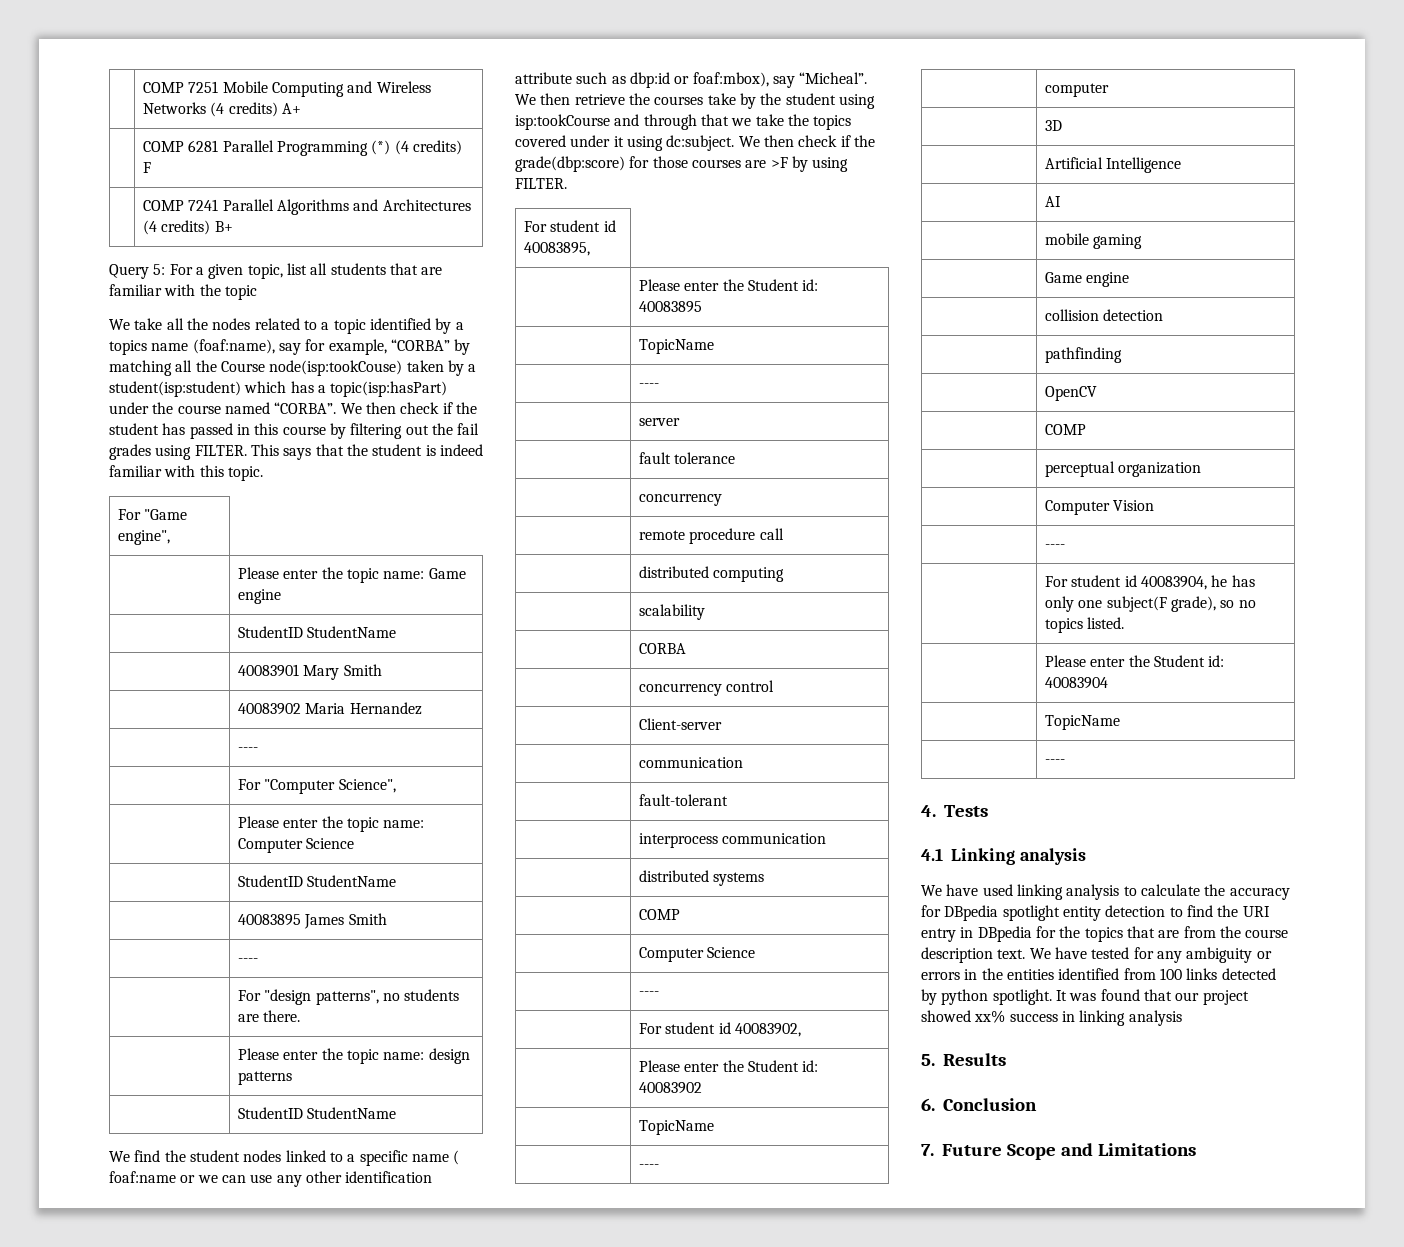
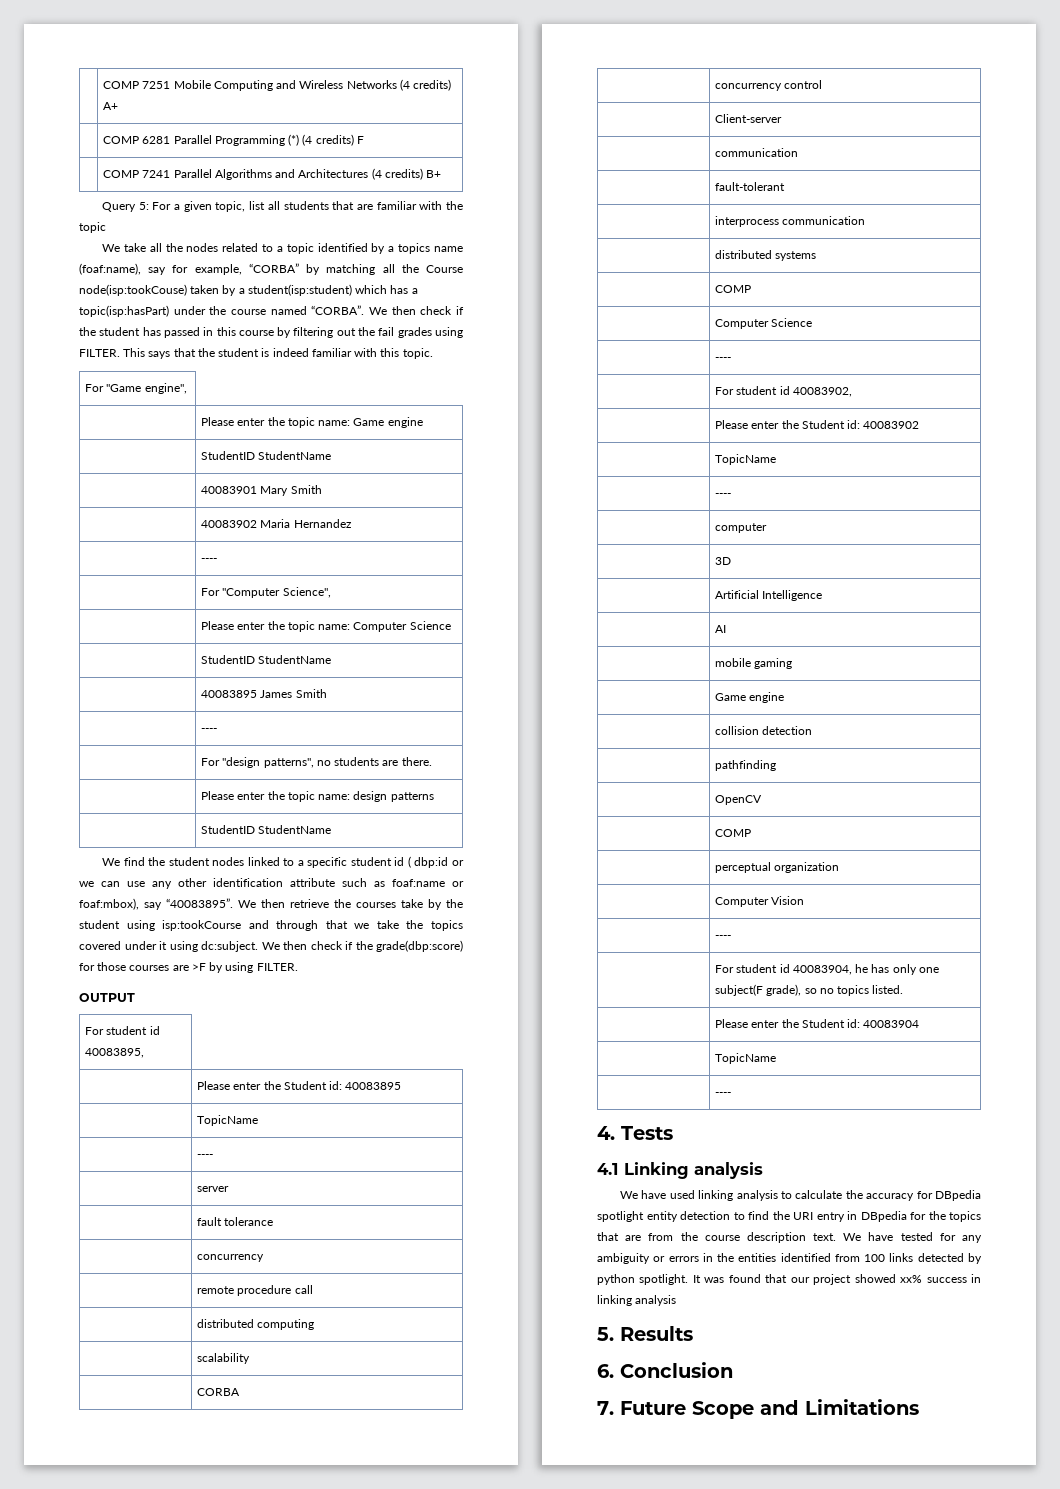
- We find the student nodes linked to a specific name ( foaf:name or we can use any other identification attribute such as dbp:id or foaf:mbox), say “Micheal”.
+ We find the student nodes linked to a specific student id ( dbp:id or we can use any other identification attribute such as foaf:name or foaf:mbox), say “40083895”.
+ OUTPUT

